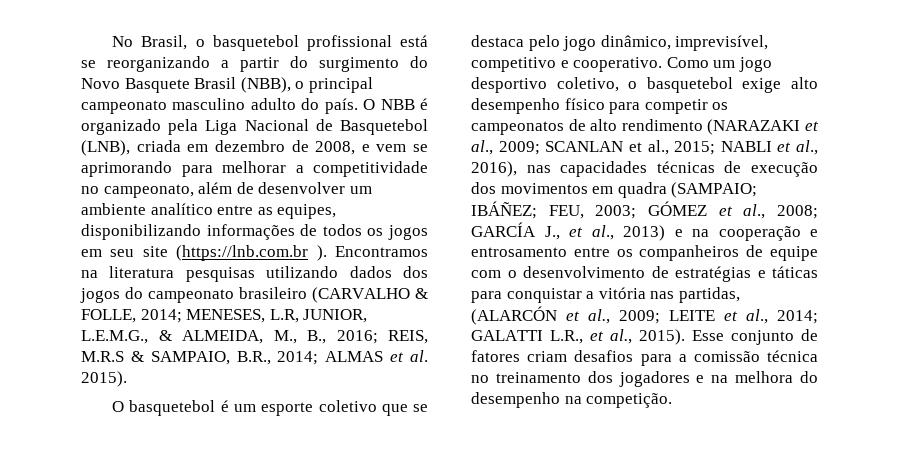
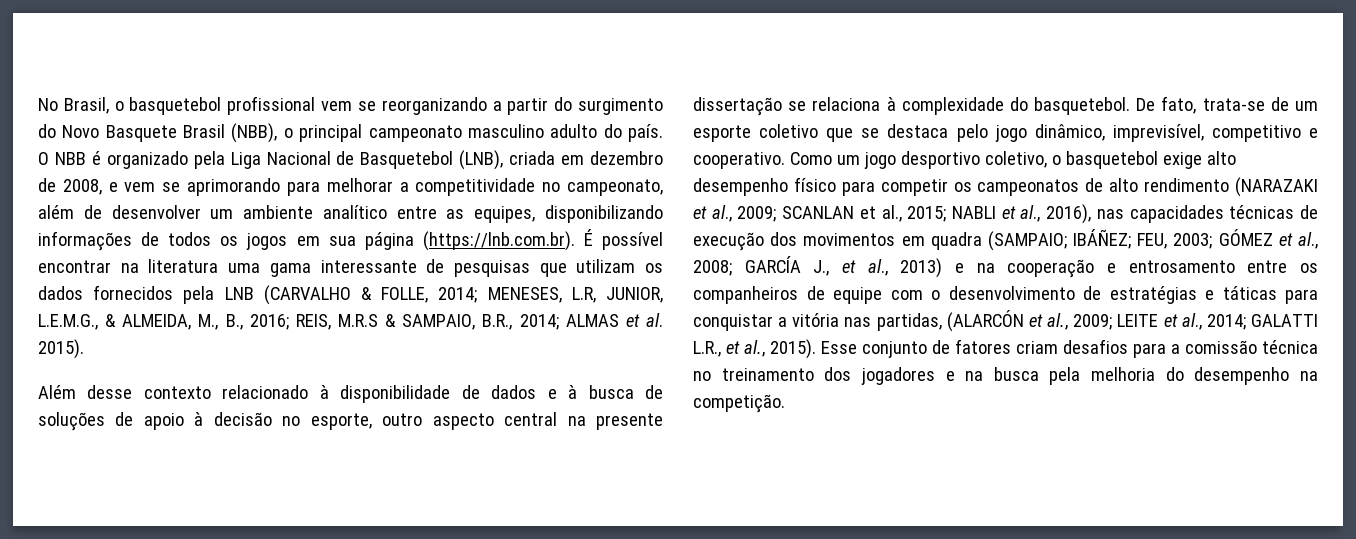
- No Brasil, o basquetebol profissional está se reorganizando a partir do surgimento do Novo Basquete Brasil (NBB), o principal campeonato masculino adulto do país.
+ No Brasil, o basquetebol profissional vem se reorganizando a partir do surgimento do Novo Basquete Brasil (NBB), o principal campeonato masculino adulto do país.
- O NBB é organizado pela Liga Nacional de Basquetebol (LNB), criada em dezembro de 2008, e vem se aprimorando para melhorar a competitividade no campeonato, além de desenvolver um ambiente analítico entre as equipes, disponibilizando informações de todos os jogos em seu site (https://lnb.com.br ). Encontramos na literatura pesquisas utilizando dados dos jogos do campeonato brasileiro (CARVALHO & FOLLE, 2014;
+ O NBB é organizado pela Liga Nacional de Basquetebol (LNB), criada em dezembro de 2008, e vem se aprimorando para melhorar a competitividade no campeonato, além de desenvolver um ambiente analítico entre as equipes, disponibilizando informações de todos os jogos em sua página (https://lnb.com.br). É possível encontrar na literatura uma gama interessante de pesquisas que utilizam os dados fornecidos pela LNB (CARVALHO & FOLLE, 2014;
- O basquetebol é um esporte coletivo que se destaca pelo jogo dinâmico, imprevisível, competitivo e cooperativo.
+ Além desse contexto relacionado à disponibilidade de dados e à busca de soluções de apoio à decisão no esporte, outro aspecto central na presente dissertação se relaciona à complexidade do basquetebol. De fato, trata-se de um esporte coletivo que se destaca pelo jogo dinâmico, imprevisível, competitivo e cooperativo.
- Esse conjunto de fatores criam desafios para a comissão técnica no treinamento dos jogadores e na melhora do desempenho na competição.
+ Esse conjunto de fatores criam desafios para a comissão técnica no treinamento dos jogadores e na busca pela melhoria do desempenho na competição.

